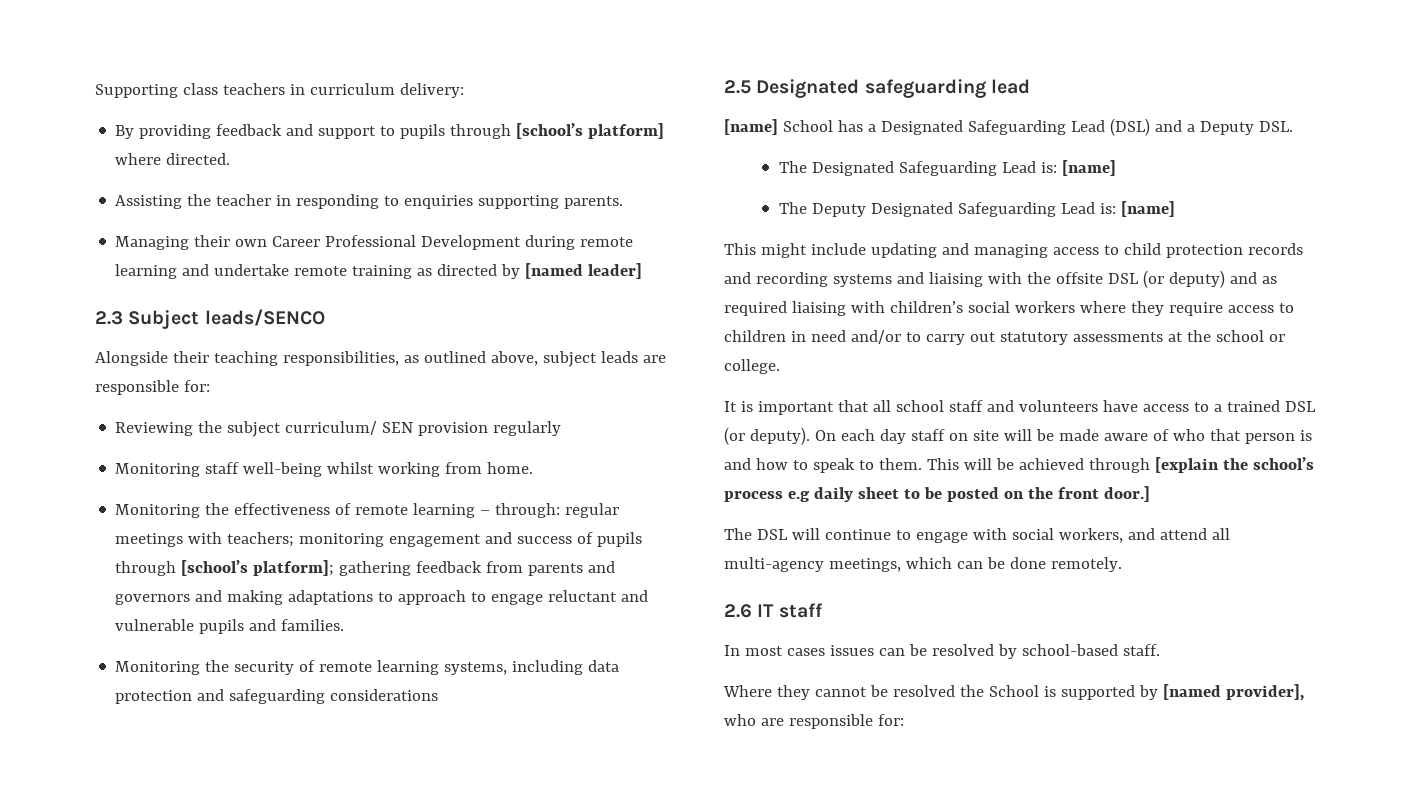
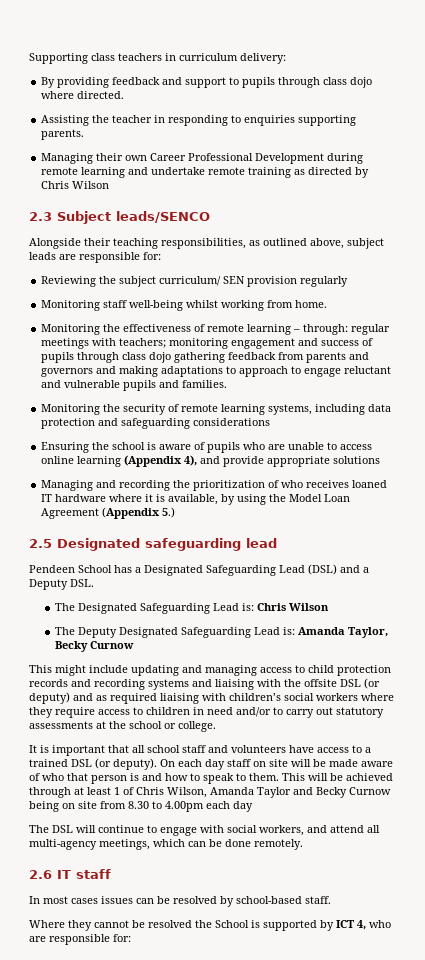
- By providing feedback and support to pupils through [school’s platform] where directed.
+ By providing feedback and support to pupils through class dojo where directed.
- Managing their own Career Professional Development during remote learning and undertake remote training as directed by [named leader]
+ Managing their own Career Professional Development during remote learning and undertake remote training as directed by Chris Wilson
- Monitoring the effectiveness of remote learning – through: regular meetings with teachers; monitoring engagement and success of pupils through [school’s platform]; gathering feedback from parents and governors and making adaptations to approach to engage reluctant and vulnerable pupils and families.
+ Monitoring the effectiveness of remote learning – through: regular meetings with teachers; monitoring engagement and success of pupils through class dojo gathering feedback from parents and governors and making adaptations to approach to engage reluctant and vulnerable pupils and families.
+ Ensuring the school is aware of pupils who are unable to access online learning (Appendix 4), and provide appropriate solutions
+ Managing and recording the prioritization of who receives loaned IT hardware where it is available, by using the Model Loan Agreement (Appendix 5.)
- [name] School has a Designated Safeguarding Lead (DSL) and a Deputy DSL.
+ Pendeen School has a Designated Safeguarding Lead (DSL) and a Deputy DSL.
- The Designated Safeguarding Lead is: [name]
+ The Designated Safeguarding Lead is: Chris Wilson
- The Deputy Designated Safeguarding Lead is: [name]
+ The Deputy Designated Safeguarding Lead is: Amanda Taylor, Becky Curnow
- This will be achieved through [explain the school’s process e.g daily sheet to be posted on the front door.]
+ This will be achieved through at least 1 of Chris Wilson, Amanda Taylor and Becky Curnow being on site from 8.30 to 4.00pm each day
- Where they cannot be resolved the School is supported by [named provider], who are responsible for:
+ Where they cannot be resolved the School is supported by ICT 4, who are responsible for:

